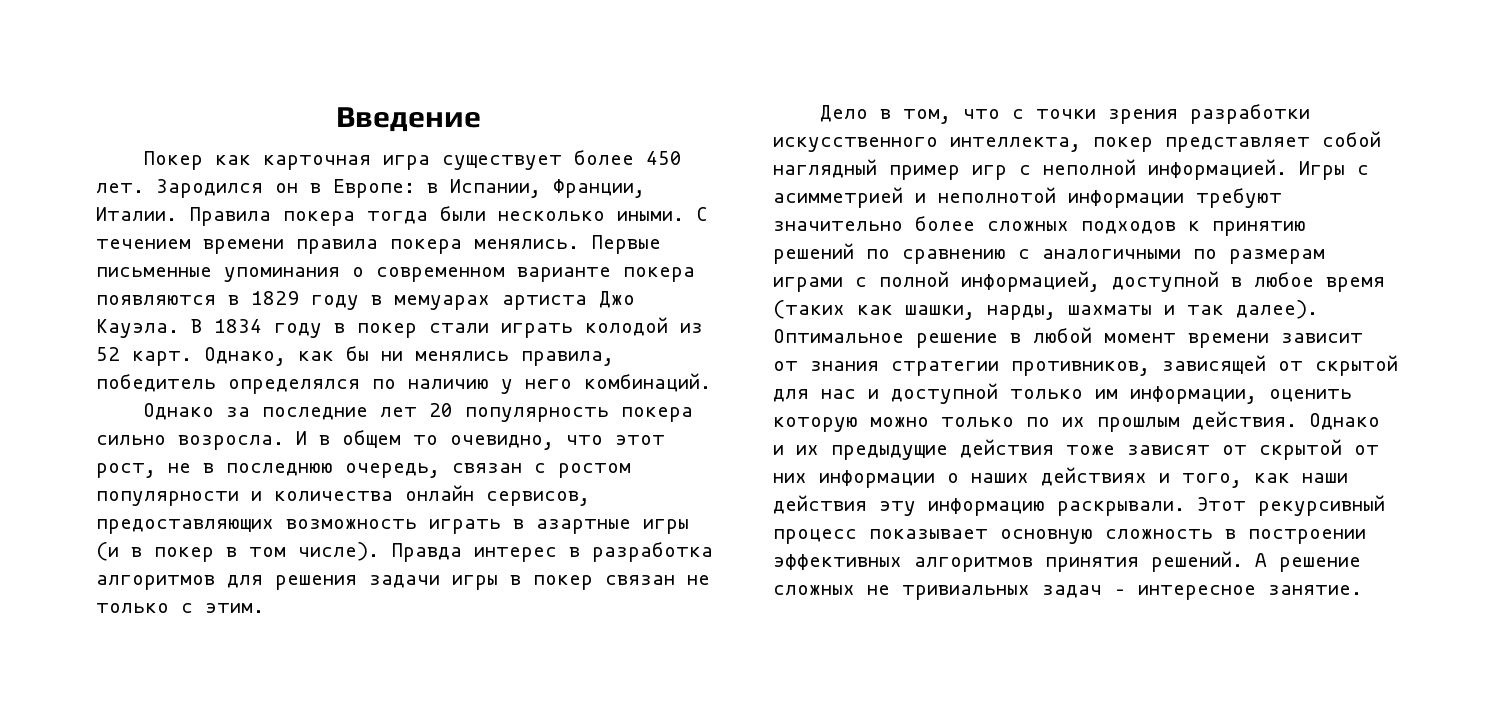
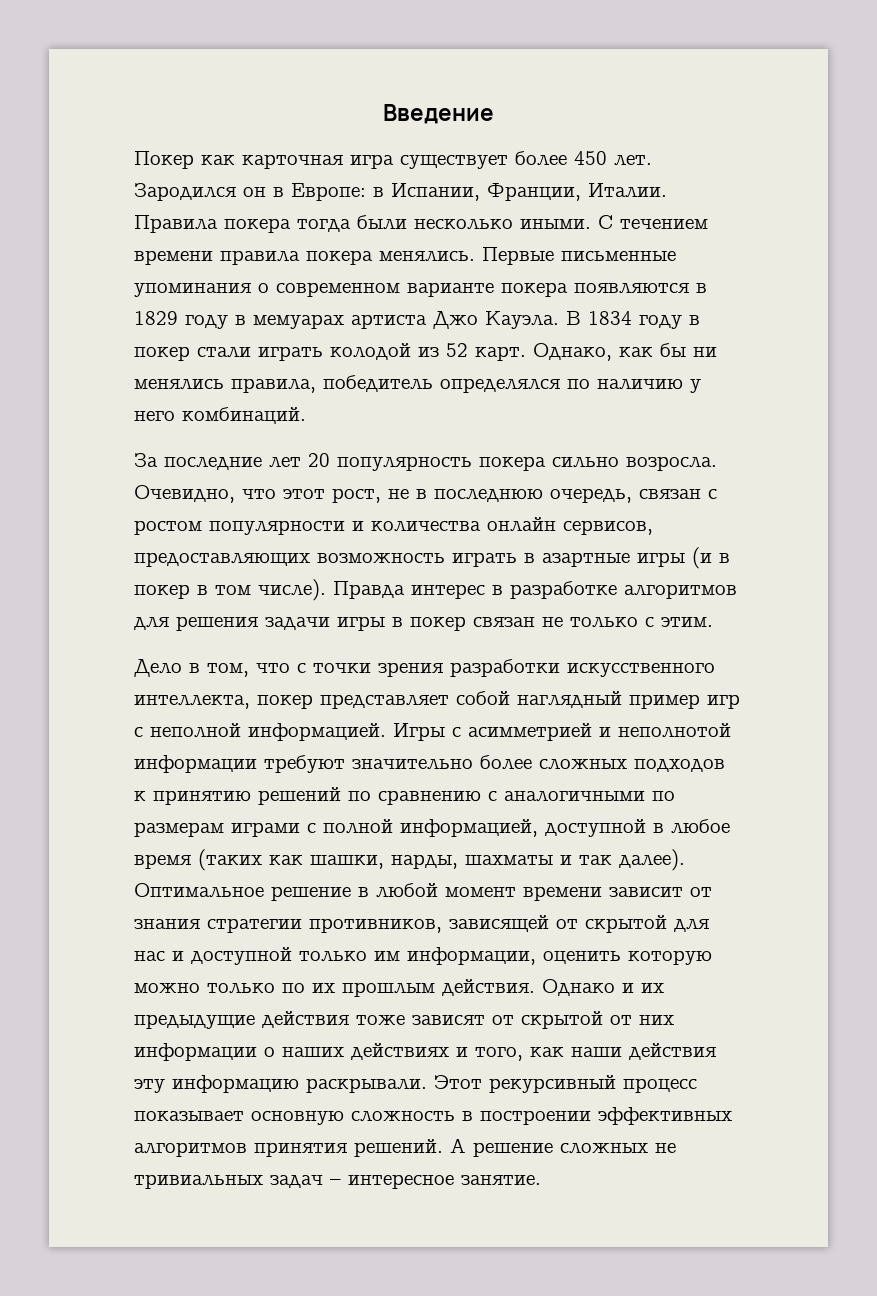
- Однако за последние лет 20 популярность покера сильно возросла.
+ За последние лет 20 популярность покера сильно возросла.
- И в общем то очевидно, что этот рост, не в последнюю очередь, связан с ростом популярности и количества онлайн сервисов, предоставляющих возможность играть в азартные игры (и в покер в том числе).
+ Очевидно, что этот рост, не в последнюю очередь, связан с ростом популярности и количества онлайн сервисов, предоставляющих возможность играть в азартные игры (и в покер в том числе).
- Правда интерес в разработка алгоритмов для решения задачи игры в покер связан не только с этим.
+ Правда интерес в разработке алгоритмов для решения задачи игры в покер связан не только с этим.

